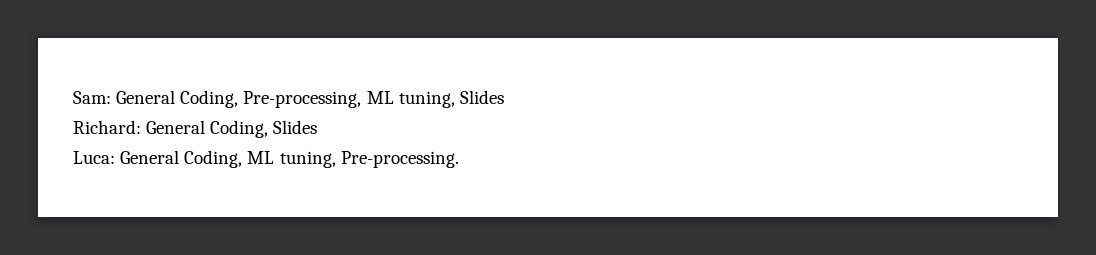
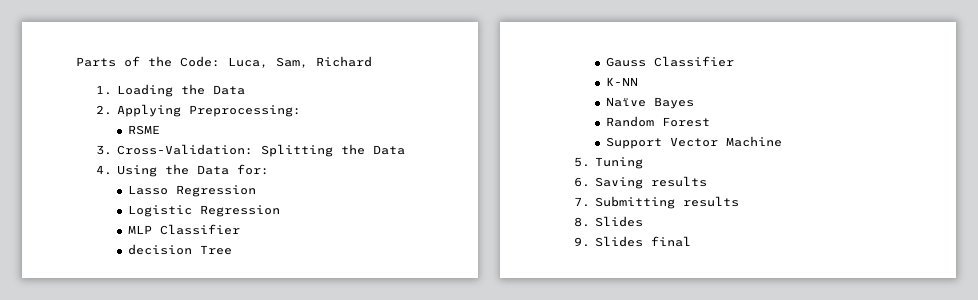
- Sam: General Coding, Pre-processing, ML tuning, Slides
- Richard: General Coding, Slides
- Luca: General Coding, ML tuning, Pre-processing.
+ Parts of the Code: Luca, Sam, Richard
+ 1. Loading the Data
+ 2. Applying Preprocessing:
+ RSME
+ 3. Cross-Validation: Splitting the Data
+ 4. Using the Data for:
+ Lasso Regression
+ Logistic Regression
+ MLP Classifier
+ decision Tree
+ Gauss Classifier
+ K-NN
+ Naïve Bayes
+ Random Forest
+ Support Vector Machine
+ 5. Tuning
+ 6. Saving results
+ 7. Submitting results
+ 8. Slides
+ 9. Slides final

